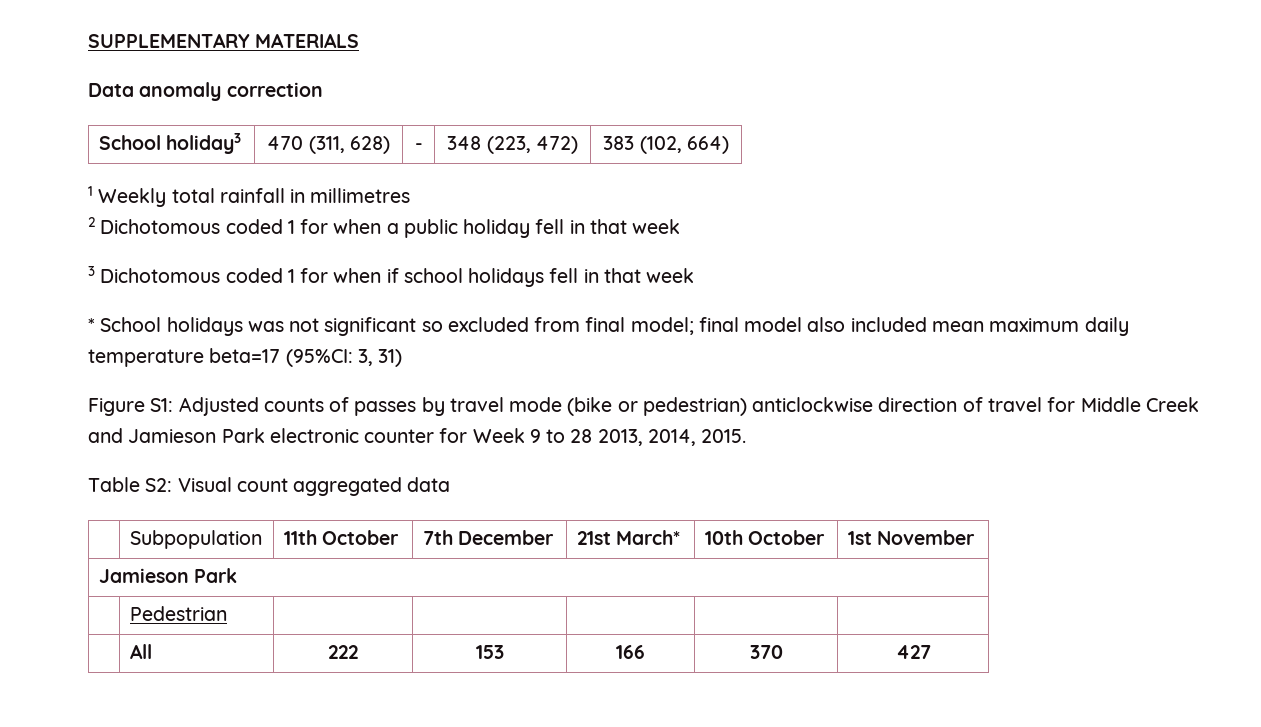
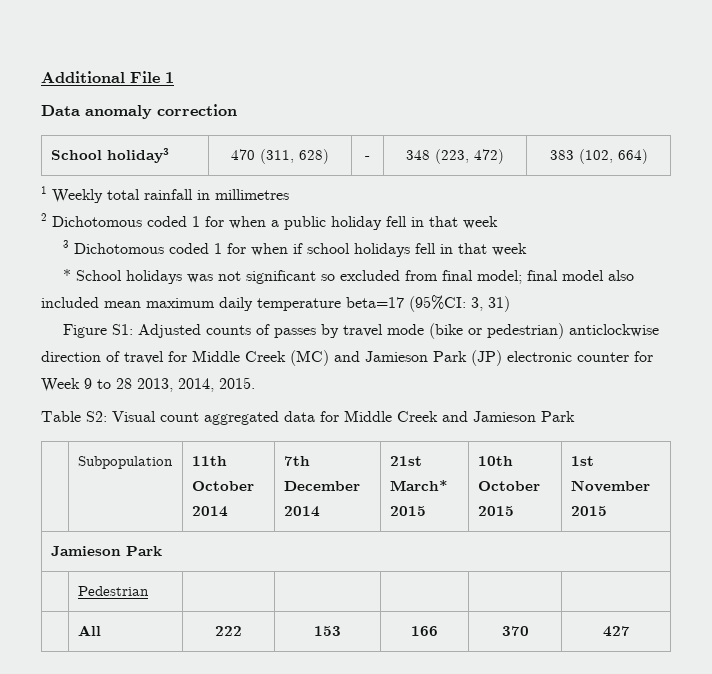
- SUPPLEMENTARY MATERIALS
+ Additional File 1
- Figure S1: Adjusted counts of passes by travel mode (bike or pedestrian) anticlockwise direction of travel for Middle Creek and Jamieson Park electronic counter for Week 9 to 28 2013, 2014, 2015.
+ Figure S1: Adjusted counts of passes by travel mode (bike or pedestrian) anticlockwise direction of travel for Middle Creek (MC) and Jamieson Park (JP) electronic counter for Week 9 to 28 2013, 2014, 2015.
- Table S2: Visual count aggregated data
+ Table S2: Visual count aggregated data for Middle Creek and Jamieson Park
- | Subpopulation | 11th October | 7th December | 21st March* | 10th October | 1st November
+ | Subpopulation | 11th October 2014 | 7th December 2014 | 21st March* 2015 | 10th October 2015 | 1st November 2015

